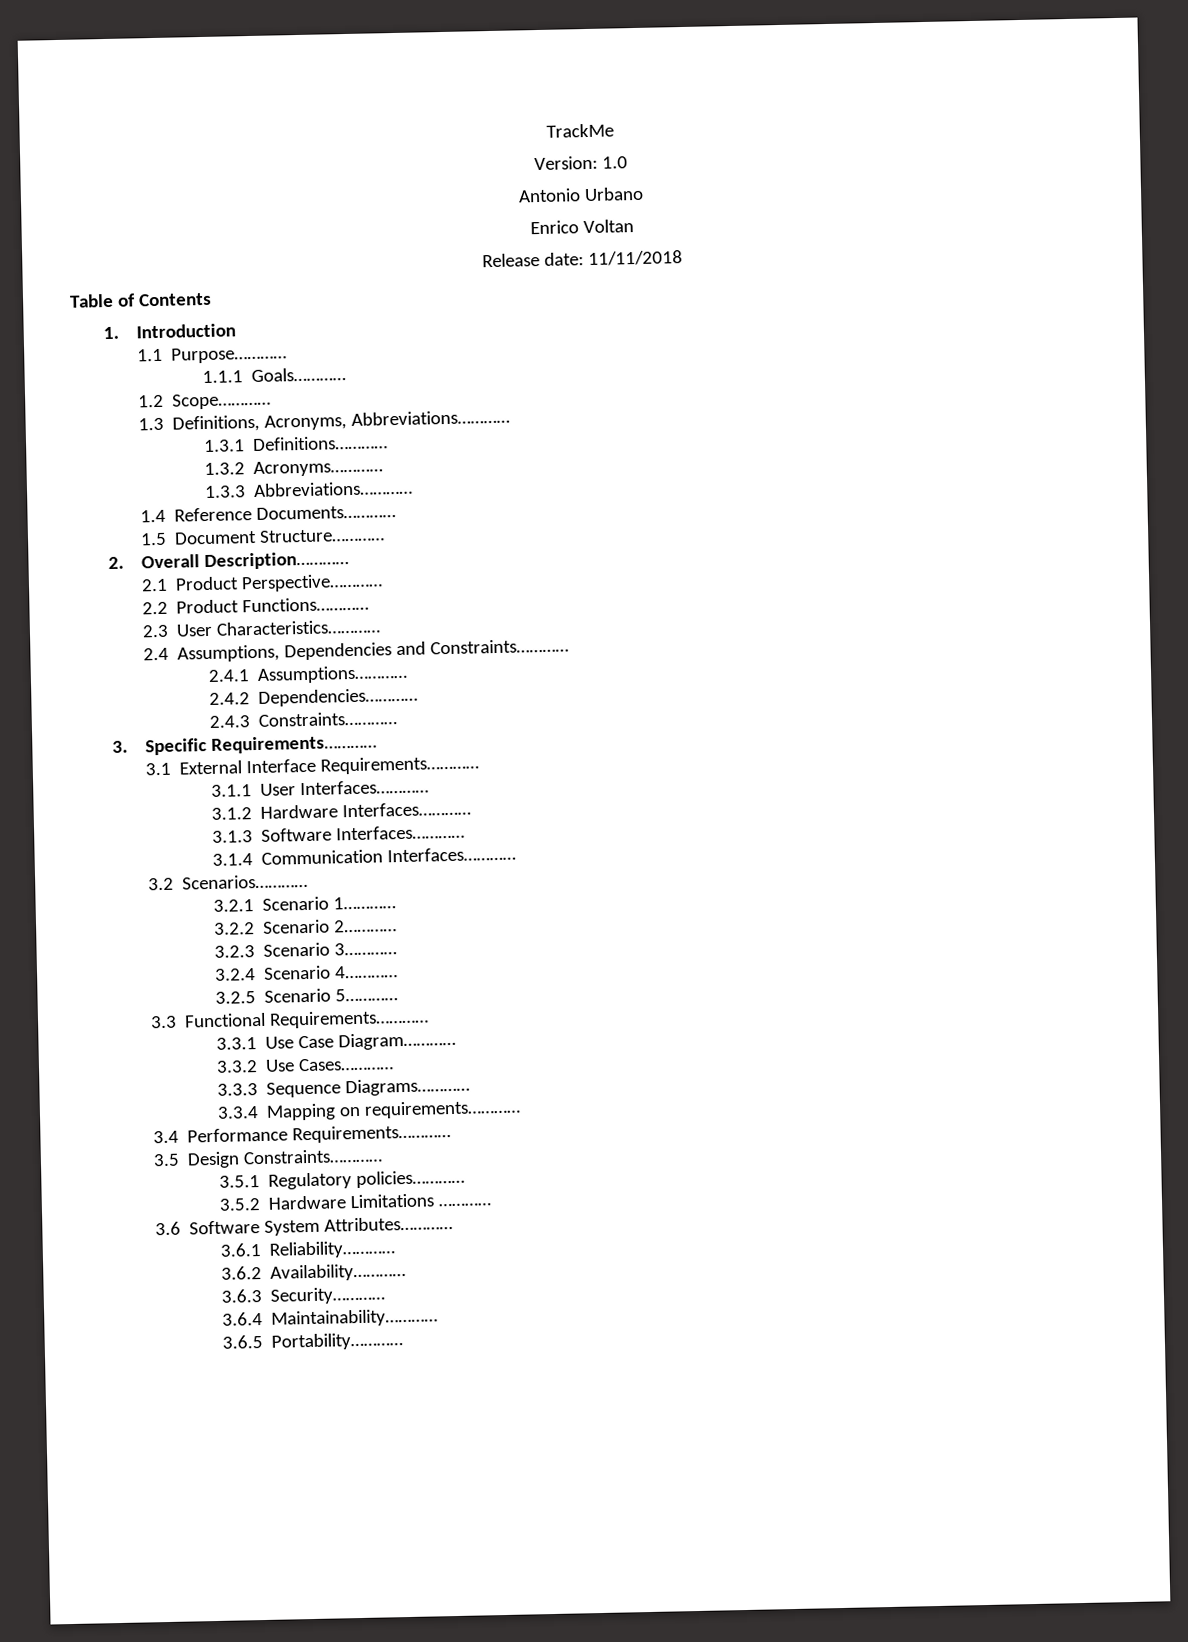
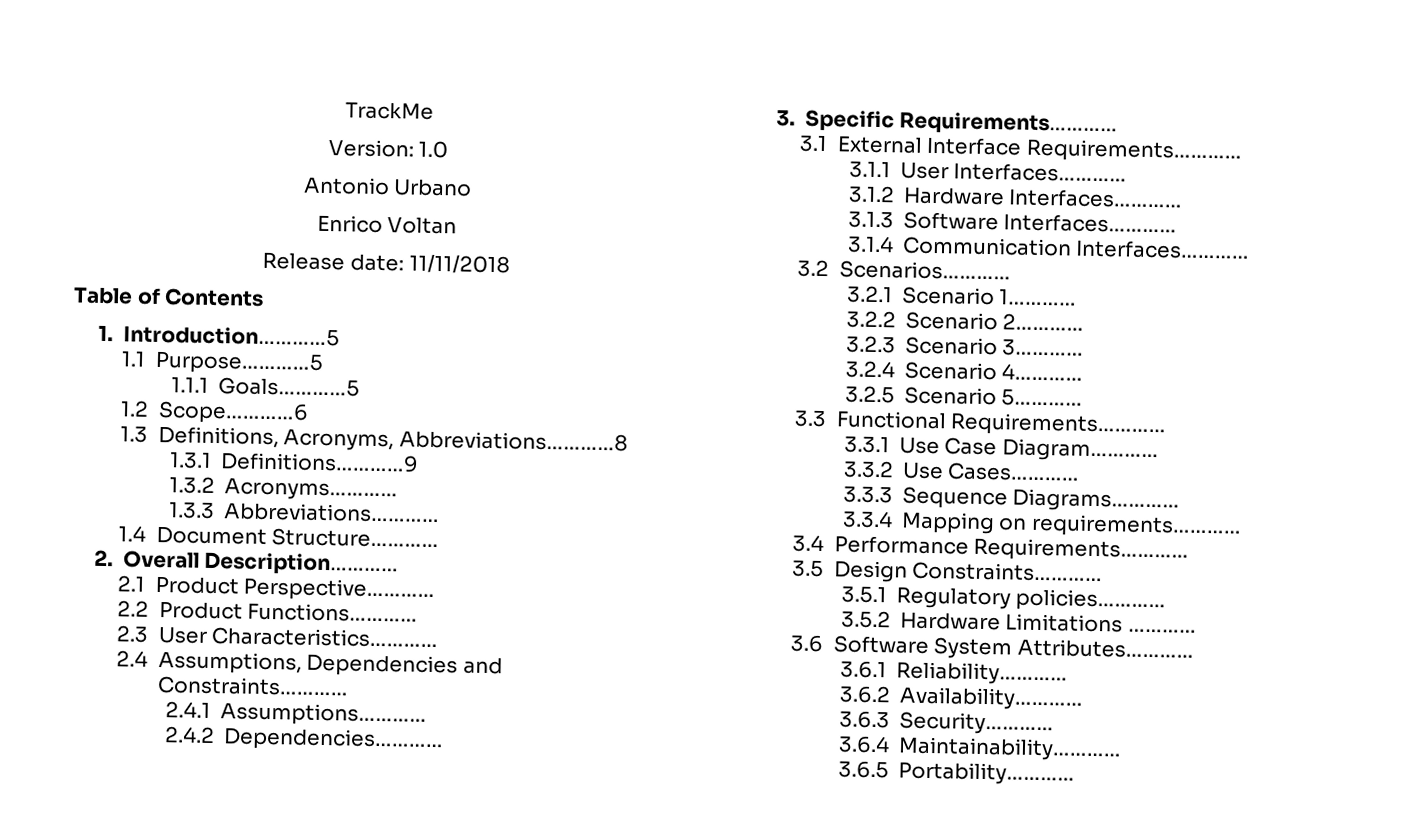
- 1. Introduction
+ 1. Introduction…………5
- 1.1 Purpose…………
+ 1.1 Purpose…………5
- 1.1.1 Goals…………
+ 1.1.1 Goals…………5
- 1.2 Scope…………
+ 1.2 Scope…………6
- 1.3 Definitions, Acronyms, Abbreviations…………
+ 1.3 Definitions, Acronyms, Abbreviations…………8
- 1.3.1 Definitions…………
+ 1.3.1 Definitions…………9
- 1.4 Reference Documents…………
- 1.5 Document Structure…………
+ 1.4 Document Structure…………
- 2.4.3 Constraints…………

